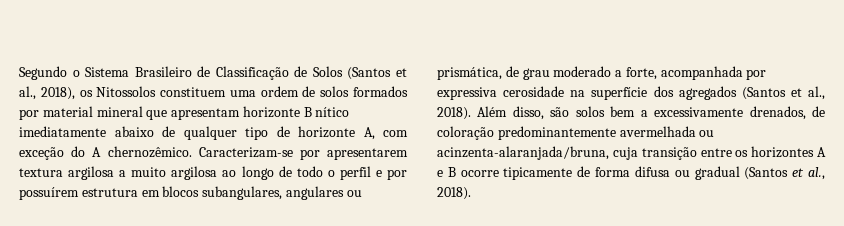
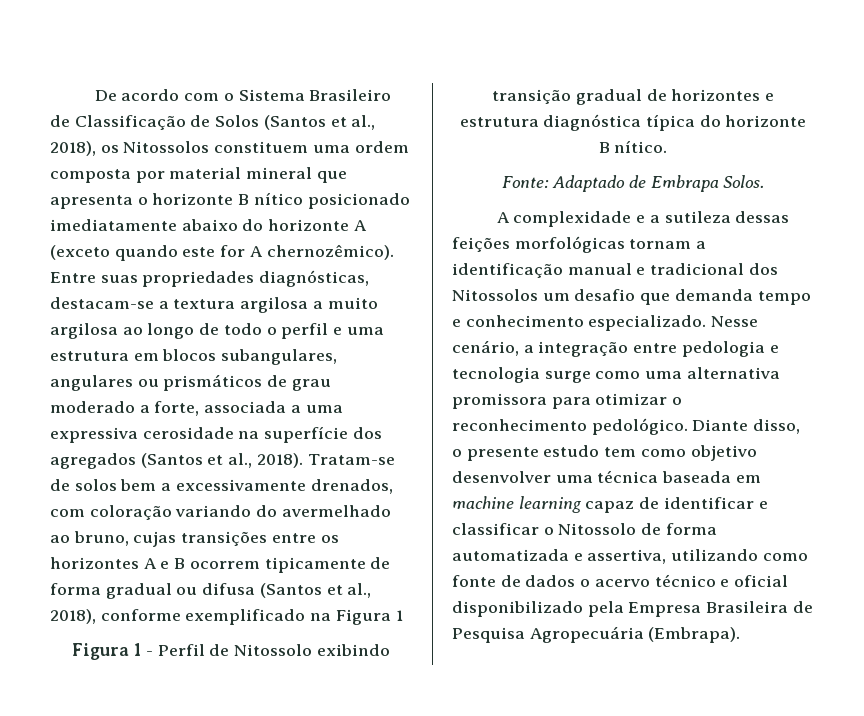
- Segundo o Sistema Brasileiro de Classificação de Solos (Santos et al., 2018), os Nitossolos constituem uma ordem de solos formados por material mineral que apresentam horizonte B nítico imediatamente abaixo de qualquer tipo de horizonte A, com exceção do A chernozêmico. Caracterizam-se por apresentarem textura argilosa a muito argilosa ao longo de todo o perfil e por possuírem estrutura em blocos subangulares, angulares ou prismática, de grau moderado a forte, acompanhada por expressiva cerosidade na superfície dos agregados (Santos et al., 2018).
+ De acordo com o Sistema Brasileiro de Classificação de Solos (Santos et al., 2018), os Nitossolos constituem uma ordem composta por material mineral que apresenta o horizonte B nítico posicionado imediatamente abaixo do horizonte A (exceto quando este for A chernozêmico). Entre suas propriedades diagnósticas, destacam-se a textura argilosa a muito argilosa ao longo de todo o perfil e uma estrutura em blocos subangulares, angulares ou prismáticos de grau moderado a forte, associada a uma expressiva cerosidade na superfície dos agregados (Santos et al., 2018).
- Além disso, são solos bem a excessivamente drenados, de coloração predominantemente avermelhada ou acinzenta-alaranjada/bruna, cuja transição entre os horizontes A e B ocorre tipicamente de forma difusa ou gradual (Santos et al., 2018).
+ Tratam-se de solos bem a excessivamente drenados, com coloração variando do avermelhado ao bruno, cujas transições entre os horizontes A e B ocorrem tipicamente de forma gradual ou difusa (Santos et al., 2018), conforme exemplificado na Figura 1
+ Figura 1 - Perfil de Nitossolo exibindo transição gradual de horizontes e estrutura diagnóstica típica do horizonte B nítico.
+ Fonte: Adaptado de Embrapa Solos.
+ A complexidade e a sutileza dessas feições morfológicas tornam a identificação manual e tradicional dos Nitossolos um desafio que demanda tempo e conhecimento especializado. Nesse cenário, a integração entre pedologia e tecnologia surge como uma alternativa promissora para otimizar o reconhecimento pedológico. Diante disso, o presente estudo tem como objetivo desenvolver uma técnica baseada em machine learning capaz de identificar e classificar o Nitossolo de forma automatizada e assertiva, utilizando como fonte de dados o acervo técnico e oficial disponibilizado pela Empresa Brasileira de Pesquisa Agropecuária (Embrapa).

